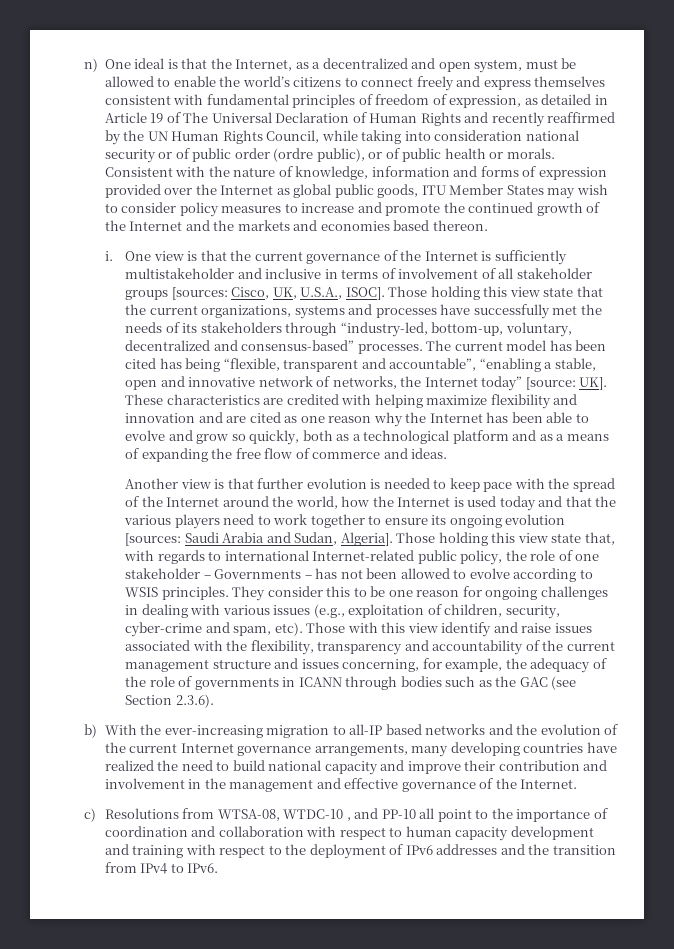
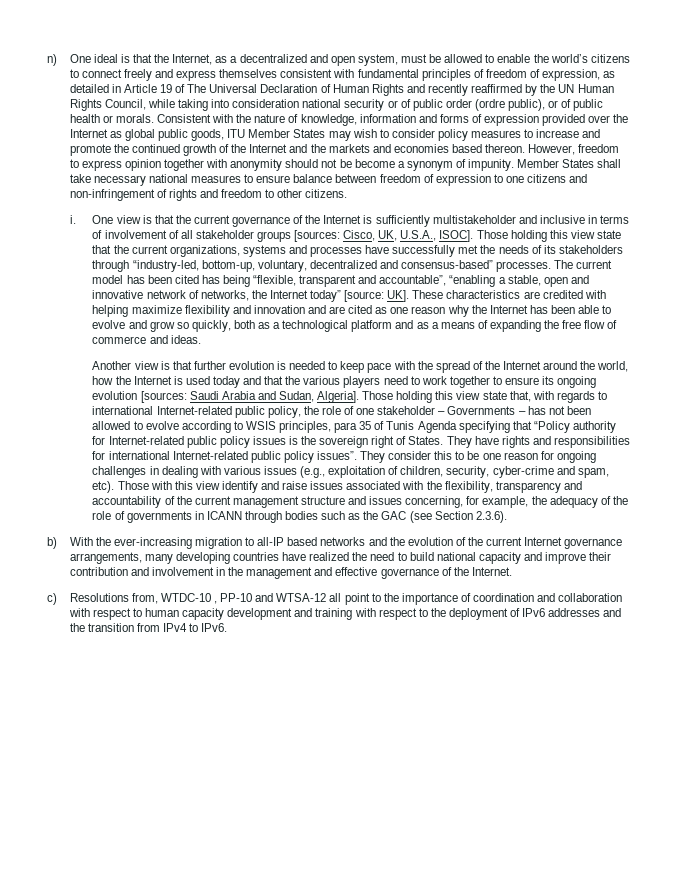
+ However, freedom to express opinion together with anonymity should not be become a synonym of impunity. Member States shall take necessary national measures to ensure balance between freedom of expression to one citizens and non-infringement of rights and freedom to other citizens.
- Those holding this view state that, with regards to international Internet-related public policy, the role of one stakeholder – Governments – has not been allowed to evolve according to WSIS principles.
+ Those holding this view state that, with regards to international Internet-related public policy, the role of one stakeholder – Governments – has not been allowed to evolve according to WSIS principles, para 35 of Tunis Agenda specifying that “Policy authority for Internet-related public policy issues is the sovereign right of States. They have rights and responsibilities for international Internet-related public policy issues”.
- c) Resolutions from WTSA-08, WTDC-10 , and PP-10 all point to the importance of coordination and collaboration with respect to human capacity development and training with respect to the deployment of IPv6 addresses and the transition from IPv4 to IPv6.
+ c) Resolutions from, WTDC-10 , PP-10 and WTSA-12 all point to the importance of coordination and collaboration with respect to human capacity development and training with respect to the deployment of IPv6 addresses and the transition from IPv4 to IPv6.

